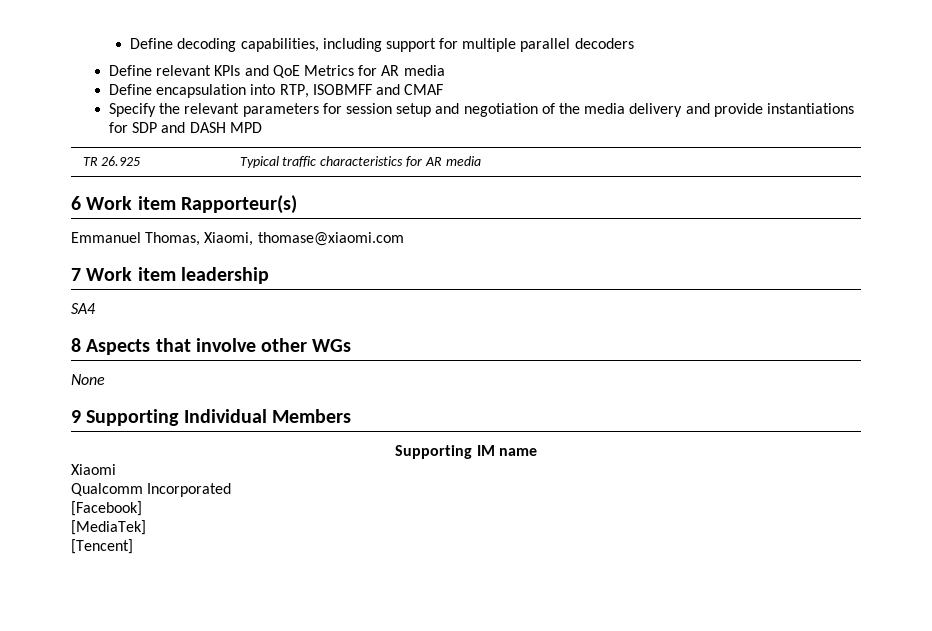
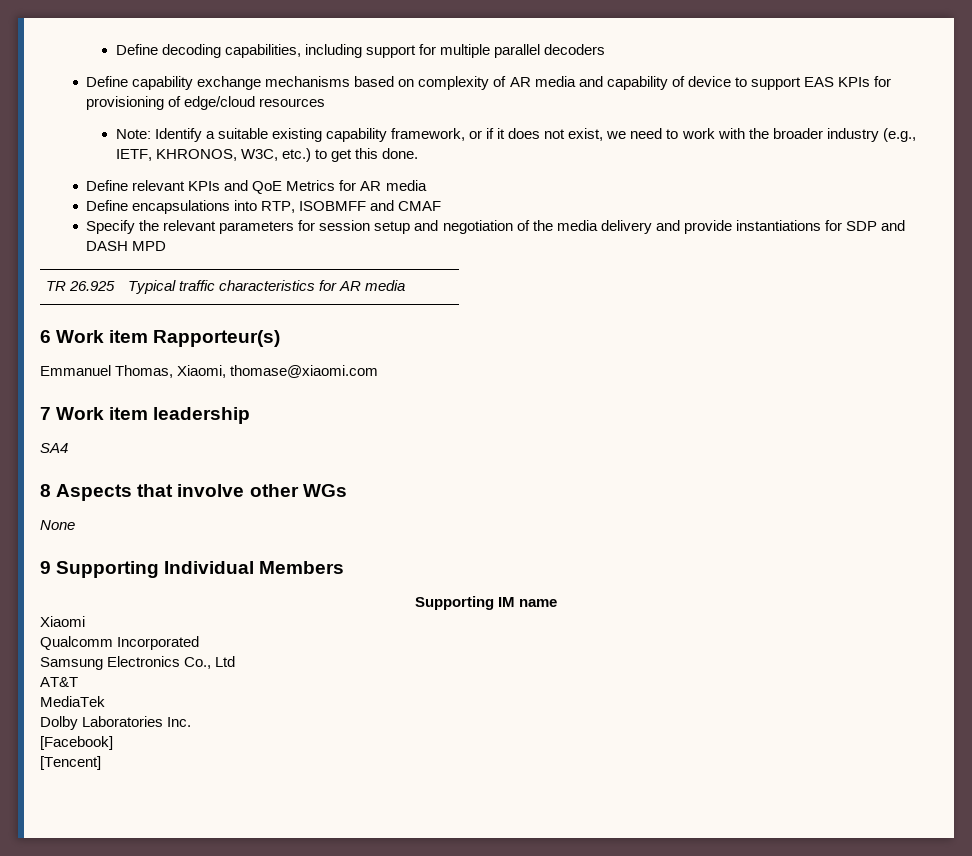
+ Define capability exchange mechanisms based on complexity of AR media and capability of device to support EAS KPIs for provisioning of edge/cloud resources
+ Note: Identify a suitable existing capability framework, or if it does not exist, we need to work with the broader industry (e.g., IETF, KHRONOS, W3C, etc.) to get this done.
- Define encapsulation into RTP, ISOBMFF and CMAF
+ Define encapsulations into RTP, ISOBMFF and CMAF
+ Samsung Electronics Co., Ltd
+ AT&T
+ MediaTek
+ Dolby Laboratories Inc.
- [MediaTek]

